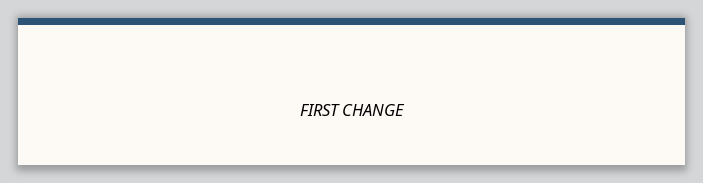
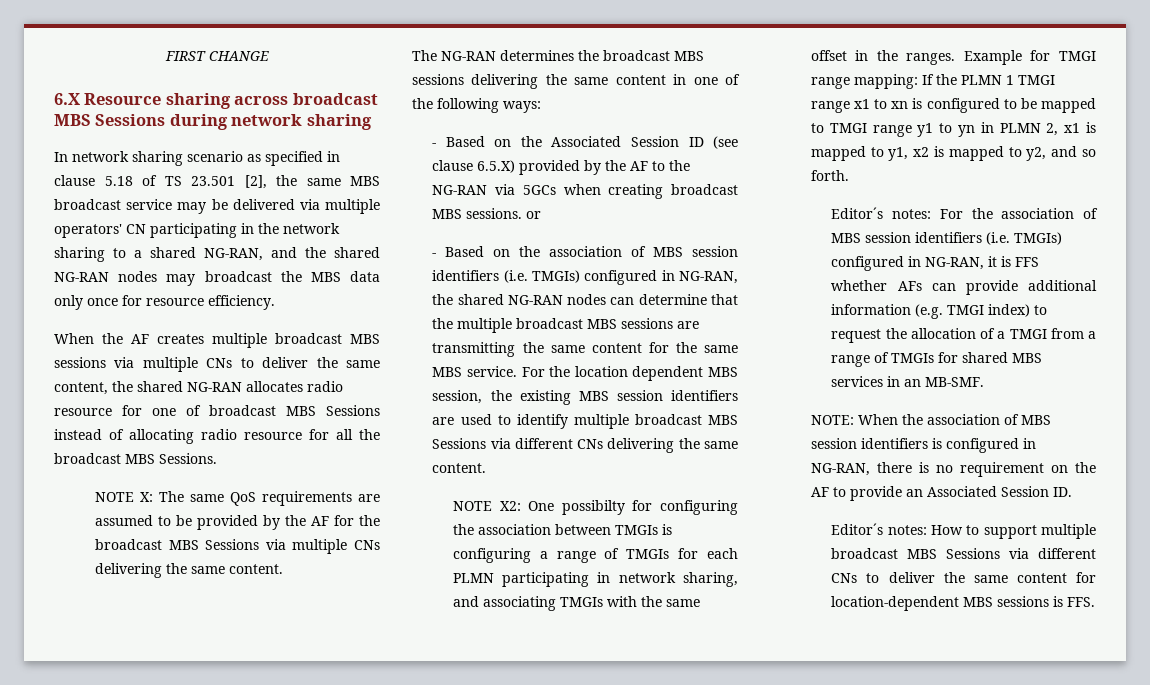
+ 6.X Resource sharing across broadcast MBS Sessions during network sharing
+ In network sharing scenario as specified in clause 5.18 of TS 23.501 [2], the same MBS broadcast service may be delivered via multiple operators' CN participating in the network sharing to a shared NG-RAN, and the shared NG-RAN nodes may broadcast the MBS data only once for resource efficiency.
+ When the AF creates multiple broadcast MBS sessions via multiple CNs to deliver the same content, the shared NG-RAN allocates radio resource for one of broadcast MBS Sessions instead of allocating radio resource for all the broadcast MBS Sessions.
+ NOTE X: The same QoS requirements are assumed to be provided by the AF for the broadcast MBS Sessions via multiple CNs delivering the same content.
+ The NG-RAN determines the broadcast MBS sessions delivering the same content in one of the following ways:
+ - Based on the Associated Session ID (see clause 6.5.X) provided by the AF to the NG-RAN via 5GCs when creating broadcast MBS sessions. or
+ - Based on the association of MBS session identifiers (i.e. TMGIs) configured in NG-RAN, the shared NG-RAN nodes can determine that the multiple broadcast MBS sessions are transmitting the same content for the same MBS service. For the location dependent MBS session, the existing MBS session identifiers are used to identify multiple broadcast MBS Sessions via different CNs delivering the same content.
+ NOTE X2: One possibilty for configuring the association between TMGIs is configuring a range of TMGIs for each PLMN participating in network sharing, and associating TMGIs with the same offset in the ranges. Example for TMGI range mapping: If the PLMN 1 TMGI range x1 to xn is configured to be mapped to TMGI range y1 to yn in PLMN 2, x1 is mapped to y1, x2 is mapped to y2, and so forth.
+ Editor´s notes: For the association of MBS session identifiers (i.e. TMGIs) configured in NG-RAN, it is FFS whether AFs can provide additional information (e.g. TMGI index) to request the allocation of a TMGI from a range of TMGIs for shared MBS services in an MB-SMF.
+ NOTE: When the association of MBS session identifiers is configured in NG-RAN, there is no requirement on the AF to provide an Associated Session ID.
+ Editor´s notes: How to support multiple broadcast MBS Sessions via different CNs to deliver the same content for location-dependent MBS sessions is FFS.

